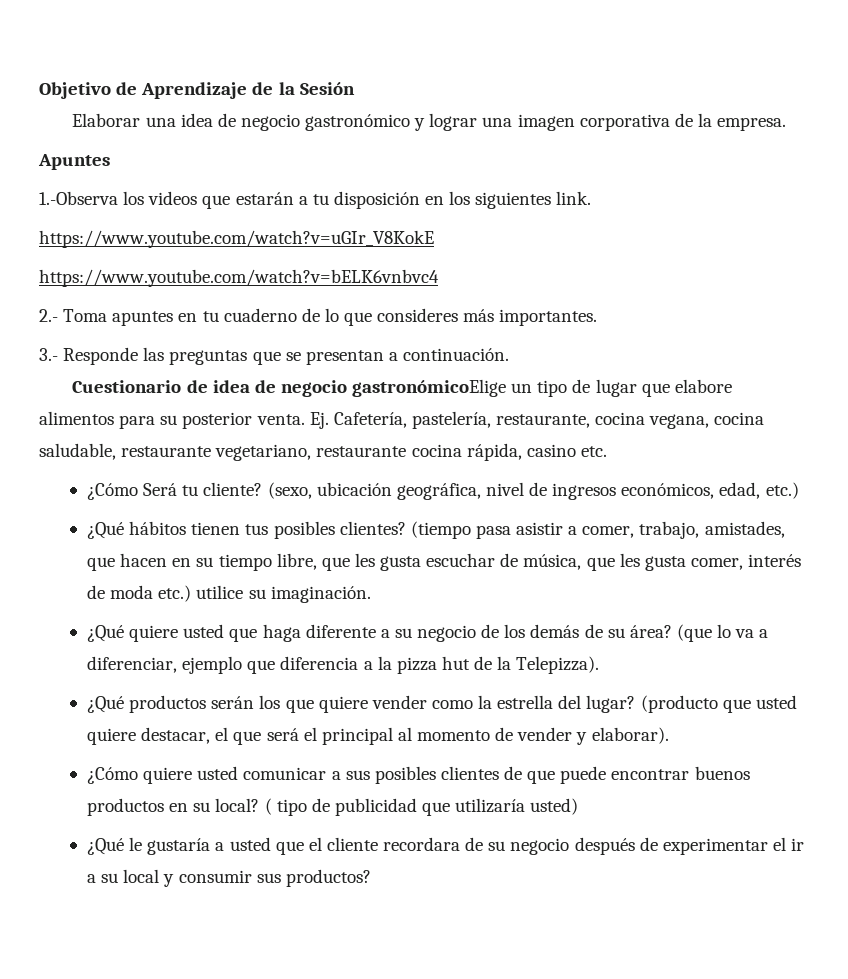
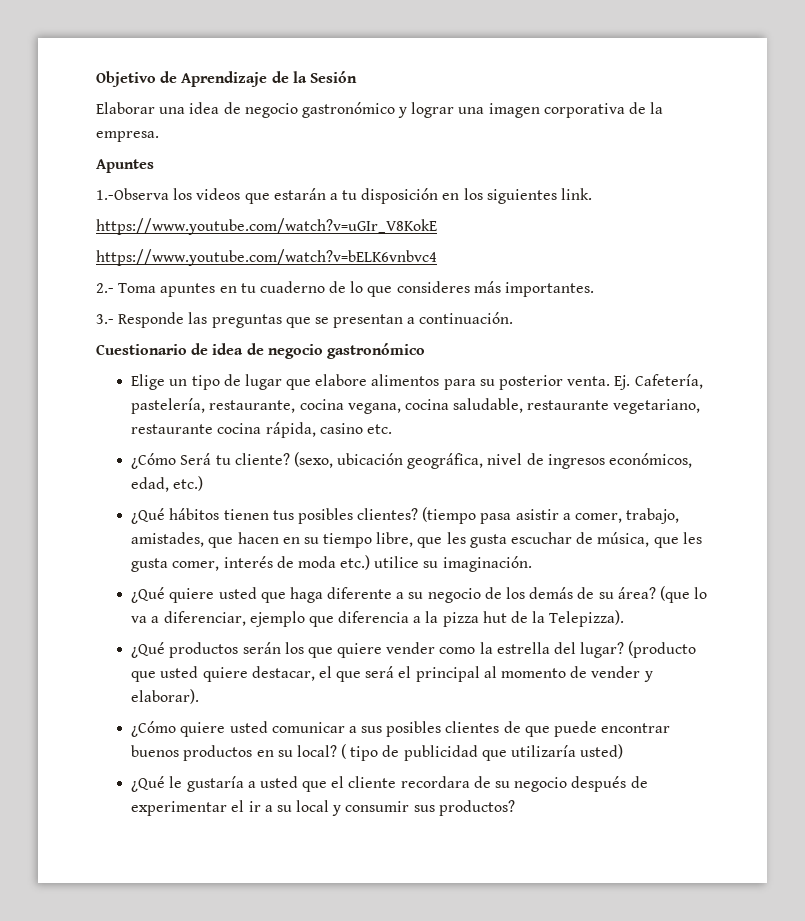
- Cuestionario de idea de negocio gastronómicoElige un tipo de lugar que elabore alimentos para su posterior venta.
+ Cuestionario de idea de negocio gastronómico
+ Elige un tipo de lugar que elabore alimentos para su posterior venta.

